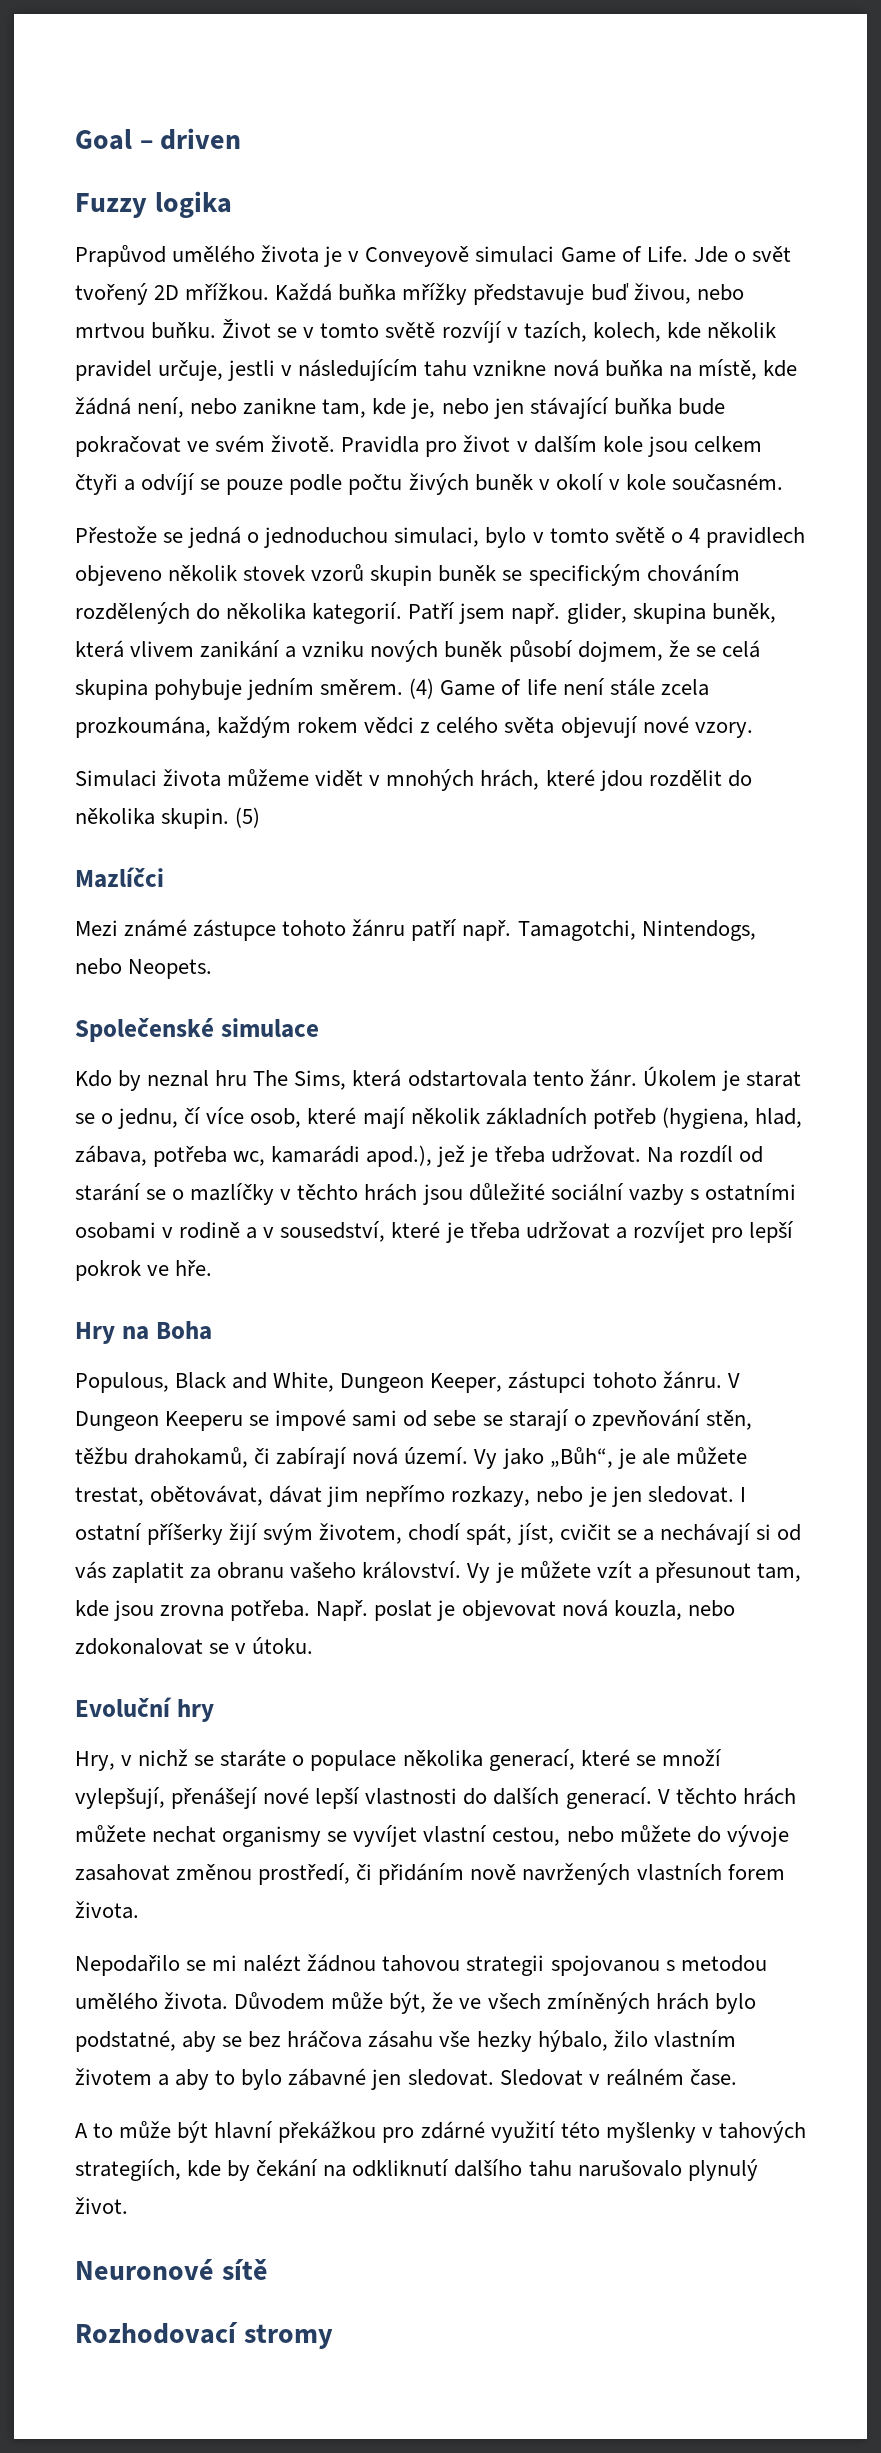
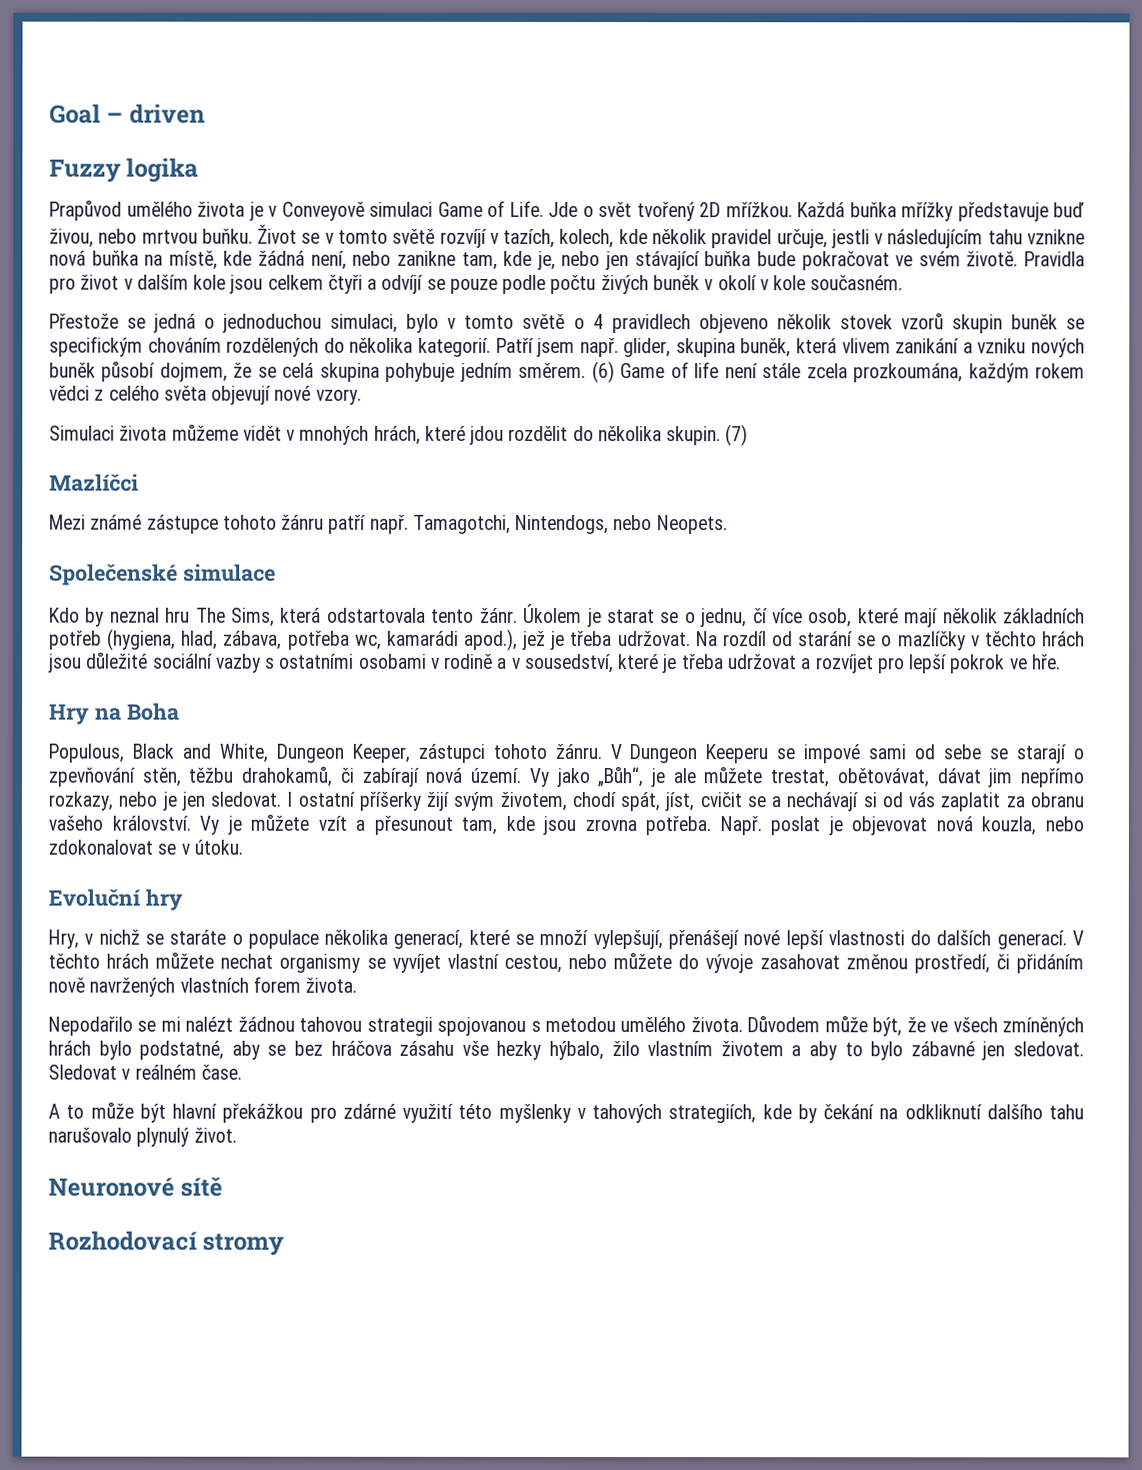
- (4) Game of life není stále zcela prozkoumána, každým rokem vědci z celého světa objevují nové vzory.
+ (6) Game of life není stále zcela prozkoumána, každým rokem vědci z celého světa objevují nové vzory.
- (5)
+ (7)

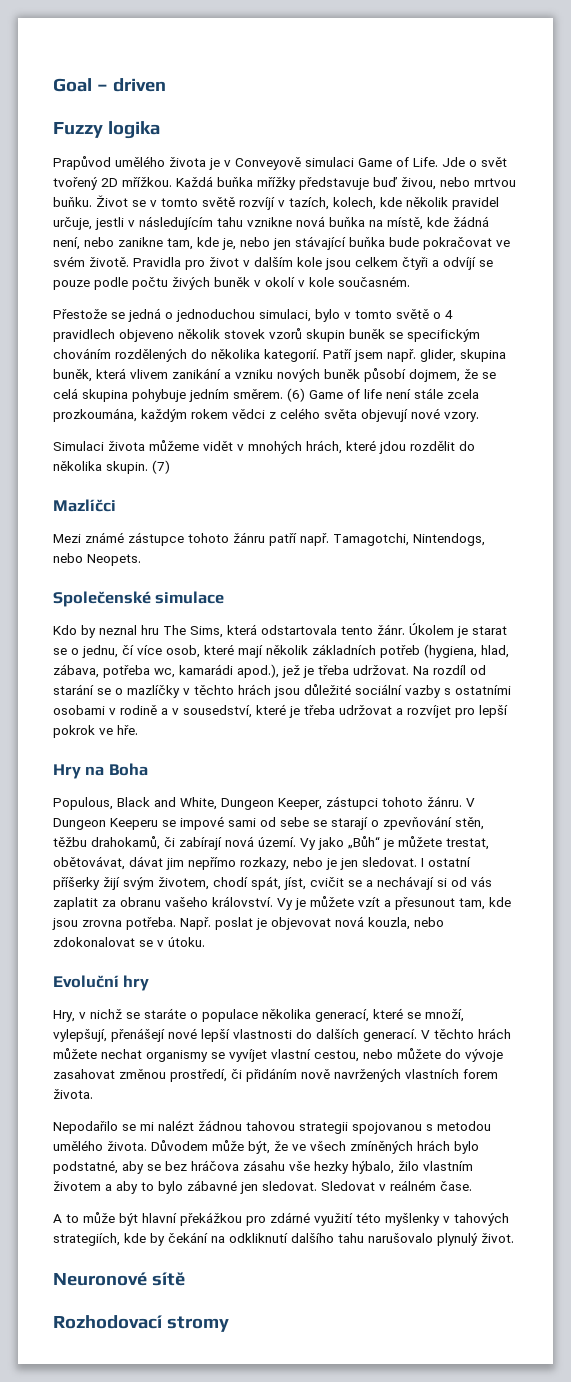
- Vy jako „Bůh“, je ale můžete trestat, obětovávat, dávat jim nepřímo rozkazy, nebo je jen sledovat.
+ Vy jako „Bůh“ je můžete trestat, obětovávat, dávat jim nepřímo rozkazy, nebo je jen sledovat.
- Hry, v nichž se staráte o populace několika generací, které se množí vylepšují, přenášejí nové lepší vlastnosti do dalších generací.
+ Hry, v nichž se staráte o populace několika generací, které se množí, vylepšují, přenášejí nové lepší vlastnosti do dalších generací.

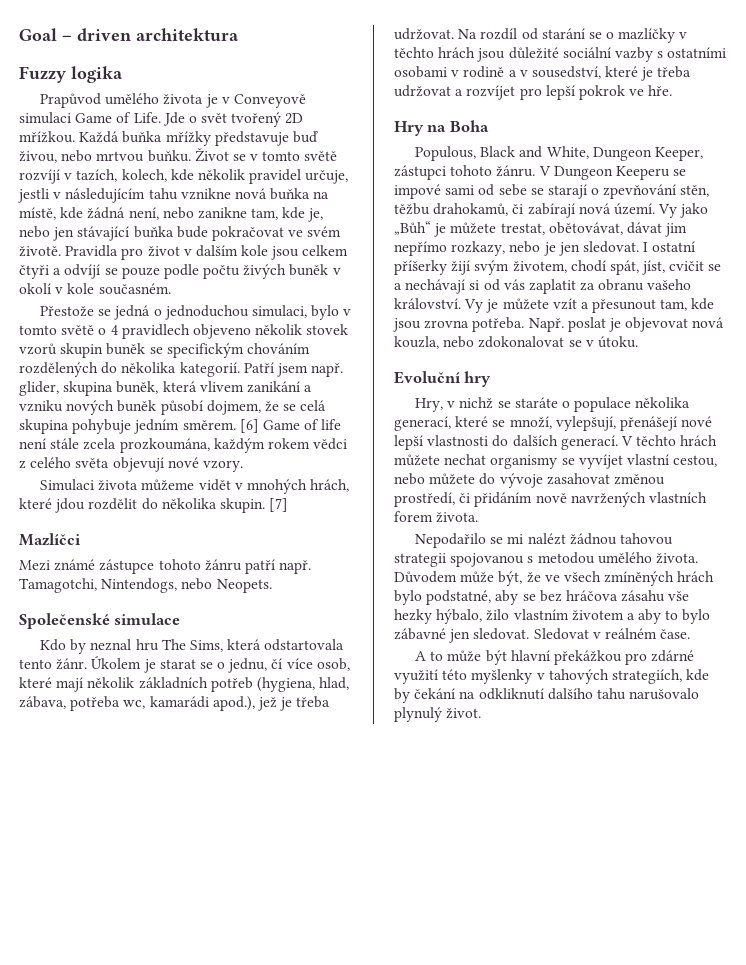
- Goal – driven
+ Goal – driven architektura
- (6) Game of life není stále zcela prozkoumána, každým rokem vědci z celého světa objevují nové vzory.
+ [6] Game of life není stále zcela prozkoumána, každým rokem vědci z celého světa objevují nové vzory.
- (7)
+ [7]
- Neuronové sítě
- Rozhodovací stromy

